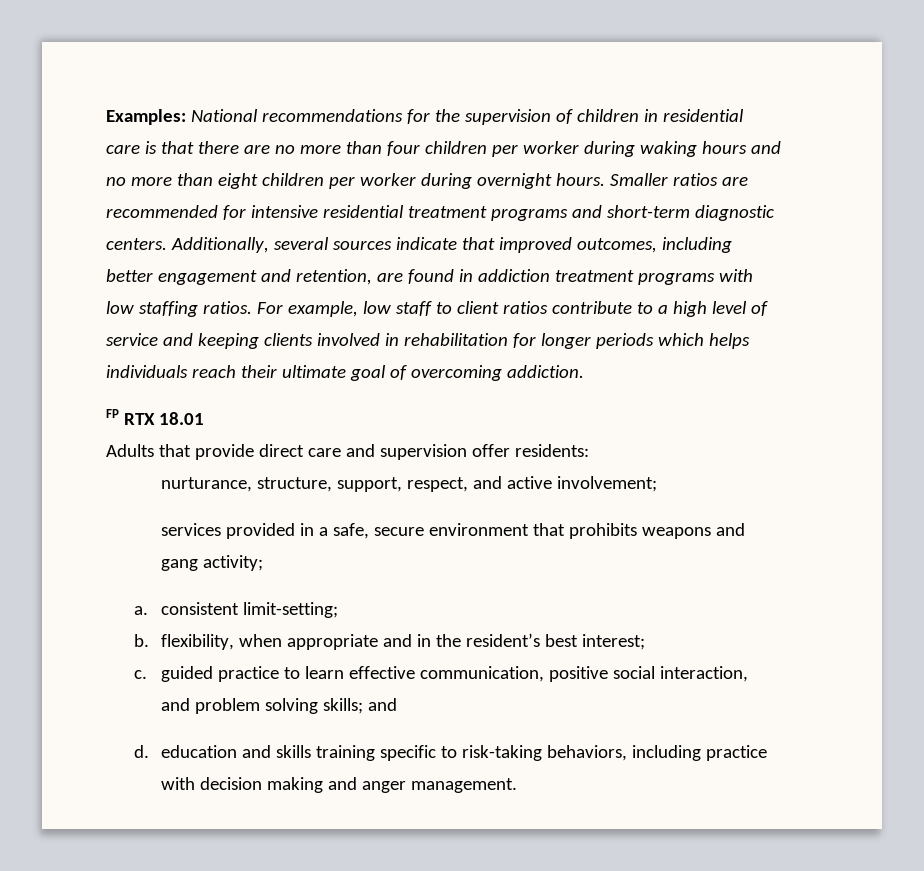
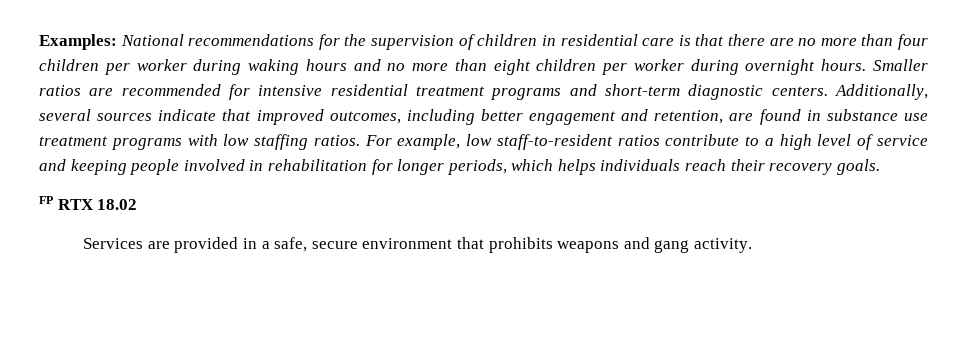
- Additionally, several sources indicate that improved outcomes, including better engagement and retention, are found in addiction treatment programs with low staffing ratios.
+ Additionally, several sources indicate that improved outcomes, including better engagement and retention, are found in substance use treatment programs with low staffing ratios.
- For example, low staff to client ratios contribute to a high level of service and keeping clients involved in rehabilitation for longer periods which helps individuals reach their ultimate goal of overcoming addiction.
- FP RTX 18.01
- Adults that provide direct care and supervision offer residents:
- nurturance, structure, support, respect, and active involvement;
- services provided in a safe, secure environment that prohibits weapons and gang activity;
- a. consistent limit-setting;
- b. flexibility, when appropriate and in the resident’s best interest;
- c. guided practice to learn effective communication, positive social interaction, and problem solving skills; and
- d. education and skills training specific to risk-taking behaviors, including practice with decision making and anger management.
+ For example, low staff-to-resident ratios contribute to a high level of service and keeping people involved in rehabilitation for longer periods, which helps individuals reach their recovery goals.
+ FP RTX 18.02
+ Services are provided in a safe, secure environment that prohibits weapons and gang activity.

